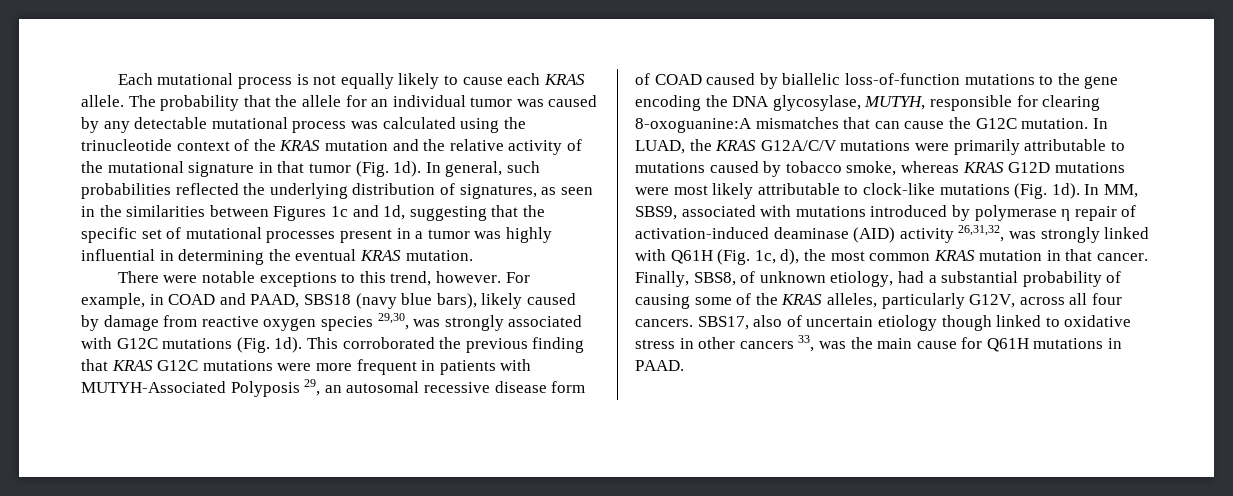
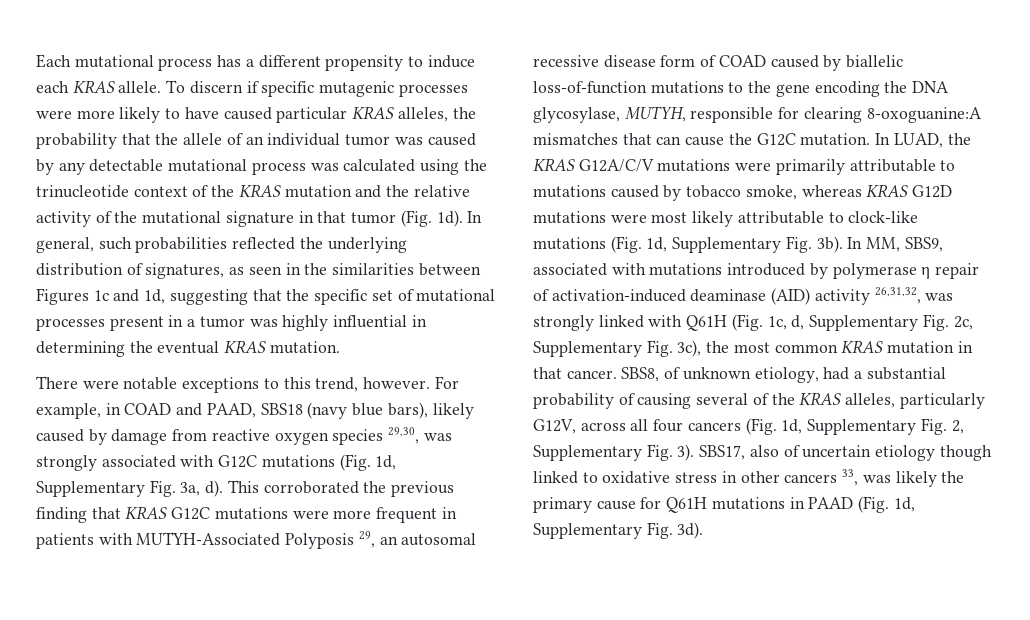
- Each mutational process is not equally likely to cause each KRAS allele. The probability that the allele for an individual tumor was caused by any detectable mutational process was calculated using the trinucleotide context of the KRAS mutation and the relative activity of the mutational signature in that tumor (Fig. 1d).
+ Each mutational process has a different propensity to induce each KRAS allele. To discern if specific mutagenic processes were more likely to have caused particular KRAS alleles, the probability that the allele of an individual tumor was caused by any detectable mutational process was calculated using the trinucleotide context of the KRAS mutation and the relative activity of the mutational signature in that tumor (Fig. 1d).
- For example, in COAD and PAAD, SBS18 (navy blue bars), likely caused by damage from reactive oxygen species 29,30, was strongly associated with G12C mutations (Fig. 1d).
+ For example, in COAD and PAAD, SBS18 (navy blue bars), likely caused by damage from reactive oxygen species 29,30, was strongly associated with G12C mutations (Fig. 1d, Supplementary Fig. 3a, d).
- In LUAD, the KRAS G12A/C/V mutations were primarily attributable to mutations caused by tobacco smoke, whereas KRAS G12D mutations were most likely attributable to clock-like mutations (Fig. 1d).
+ In LUAD, the KRAS G12A/C/V mutations were primarily attributable to mutations caused by tobacco smoke, whereas KRAS G12D mutations were most likely attributable to clock-like mutations (Fig. 1d, Supplementary Fig. 3b).
- In MM, SBS9, associated with mutations introduced by polymerase η repair of activation-induced deaminase (AID) activity 26,31,32, was strongly linked with Q61H (Fig. 1c, d), the most common KRAS mutation in that cancer.
+ In MM, SBS9, associated with mutations introduced by polymerase η repair of activation-induced deaminase (AID) activity 26,31,32, was strongly linked with Q61H (Fig. 1c, d, Supplementary Fig. 2c, Supplementary Fig. 3c), the most common KRAS mutation in that cancer.
- Finally, SBS8, of unknown etiology, had a substantial probability of causing some of the KRAS alleles, particularly G12V, across all four cancers.
+ SBS8, of unknown etiology, had a substantial probability of causing several of the KRAS alleles, particularly G12V, across all four cancers (Fig. 1d, Supplementary Fig. 2, Supplementary Fig. 3).
- SBS17, also of uncertain etiology though linked to oxidative stress in other cancers 33, was the main cause for Q61H mutations in PAAD.
+ SBS17, also of uncertain etiology though linked to oxidative stress in other cancers 33, was likely the primary cause for Q61H mutations in PAAD (Fig. 1d, Supplementary Fig. 3d).

